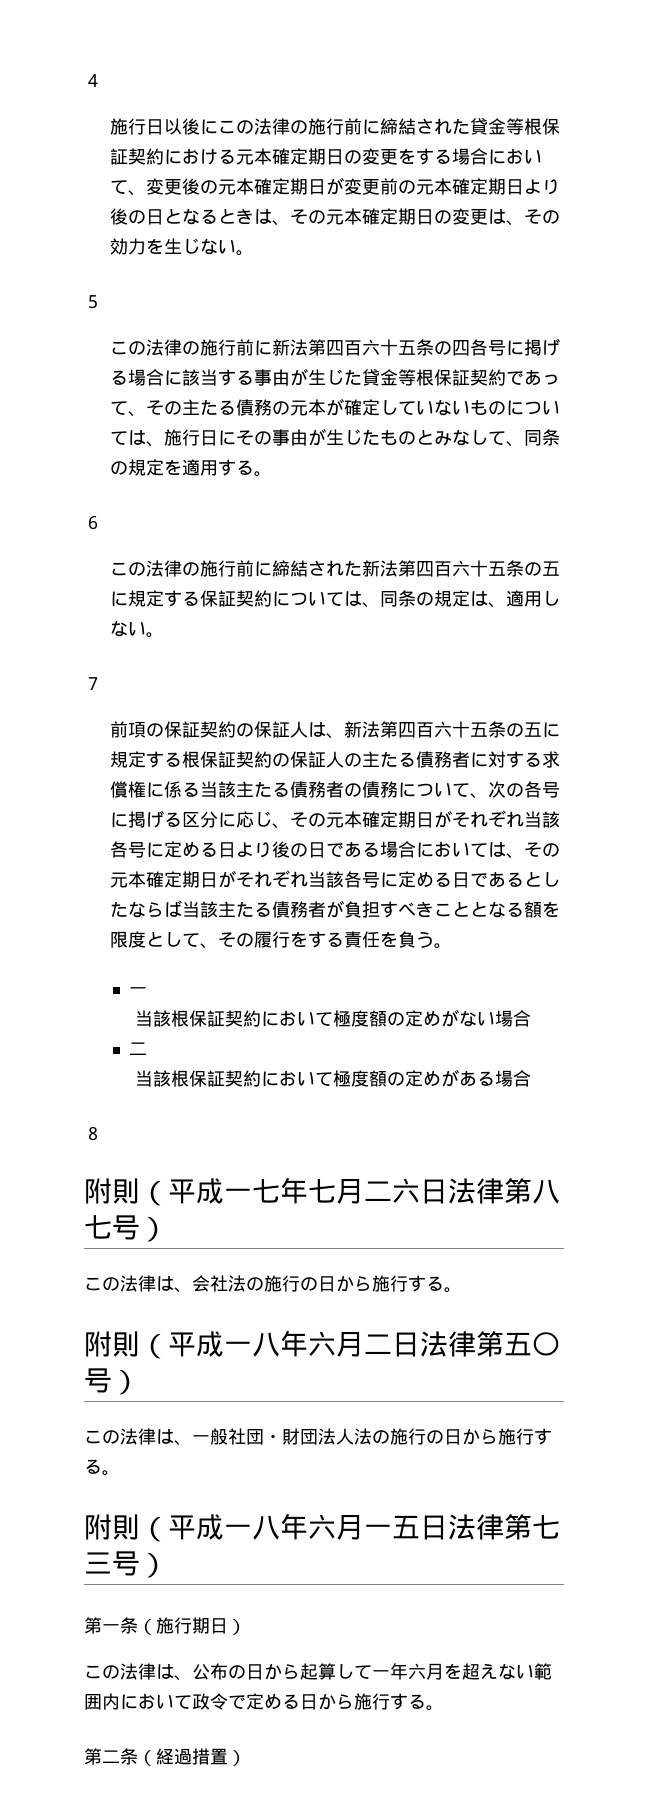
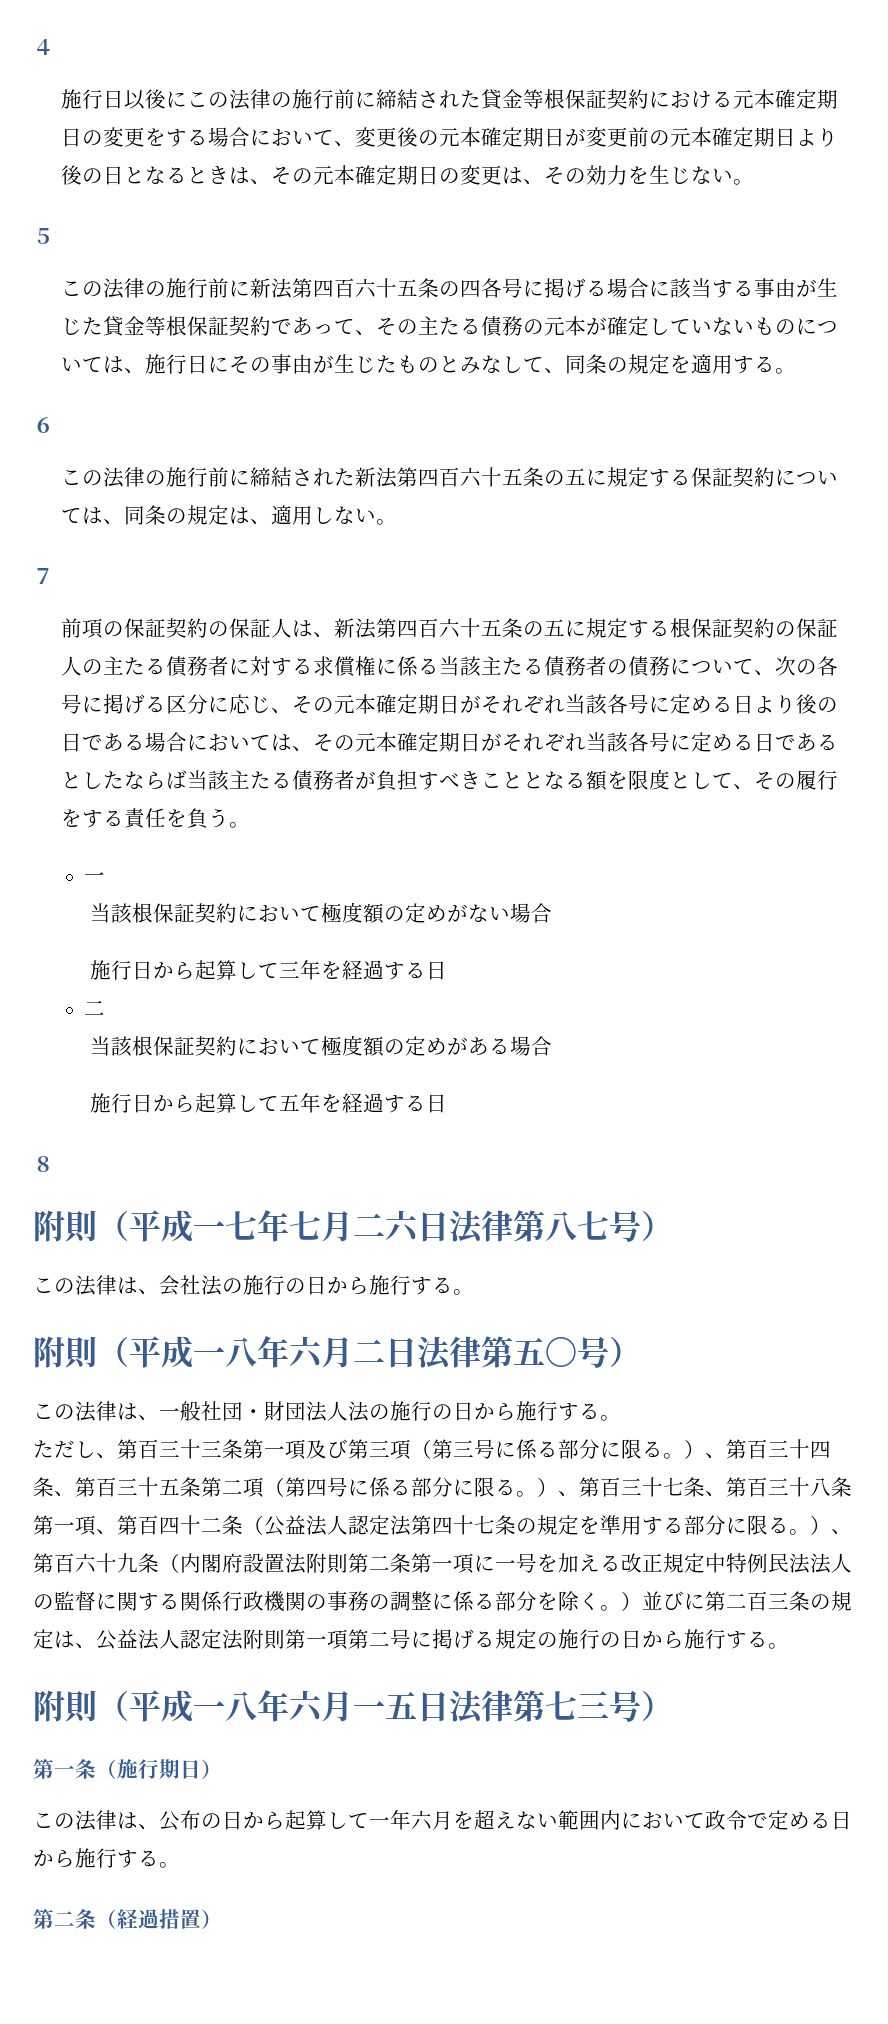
+ 施行日から起算して三年を経過する日
+ 施行日から起算して五年を経過する日
+ ただし、第百三十三条第一項及び第三項（第三号に係る部分に限る。）、第百三十四条、第百三十五条第二項（第四号に係る部分に限る。）、第百三十七条、第百三十八条第一項、第百四十二条（公益法人認定法第四十七条の規定を準用する部分に限る。）、第百六十九条（内閣府設置法附則第二条第一項に一号を加える改正規定中特例民法法人の監督に関する関係行政機関の事務の調整に係る部分を除く。）並びに第二百三条の規定は、公益法人認定法附則第一項第二号に掲げる規定の施行の日から施行する。

